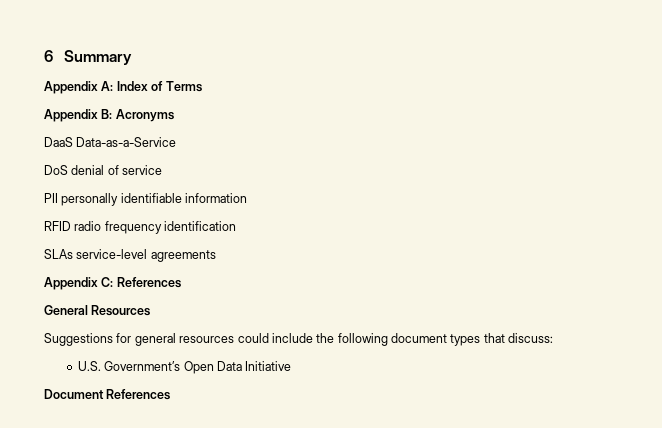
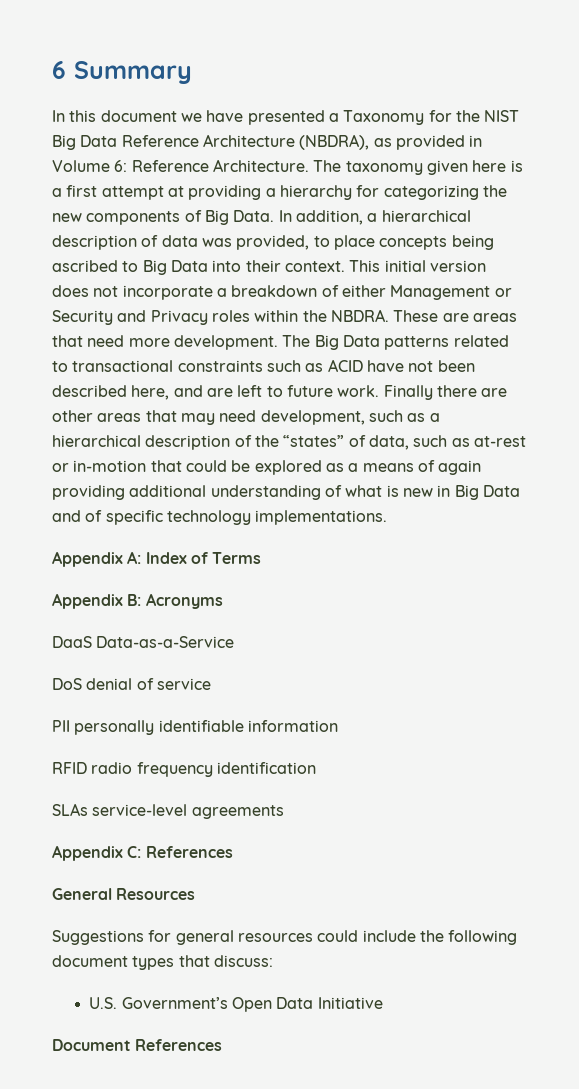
+ In this document we have presented a Taxonomy for the NIST Big Data Reference Architecture (NBDRA), as provided in Volume 6: Reference Architecture. The taxonomy given here is a first attempt at providing a hierarchy for categorizing the new components of Big Data. In addition, a hierarchical description of data was provided, to place concepts being ascribed to Big Data into their context. This initial version does not incorporate a breakdown of either Management or Security and Privacy roles within the NBDRA. These are areas that need more development. The Big Data patterns related to transactional constraints such as ACID have not been described here, and are left to future work. Finally there are other areas that may need development, such as a hierarchical description of the “states” of data, such as at-rest or in-motion that could be explored as a means of again providing additional understanding of what is new in Big Data and of specific technology implementations.

